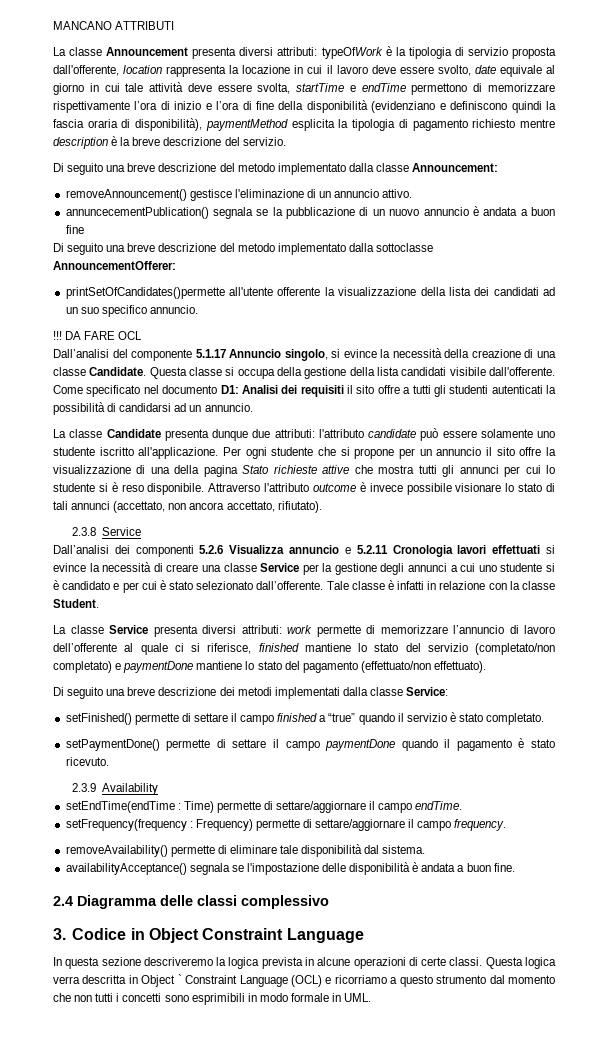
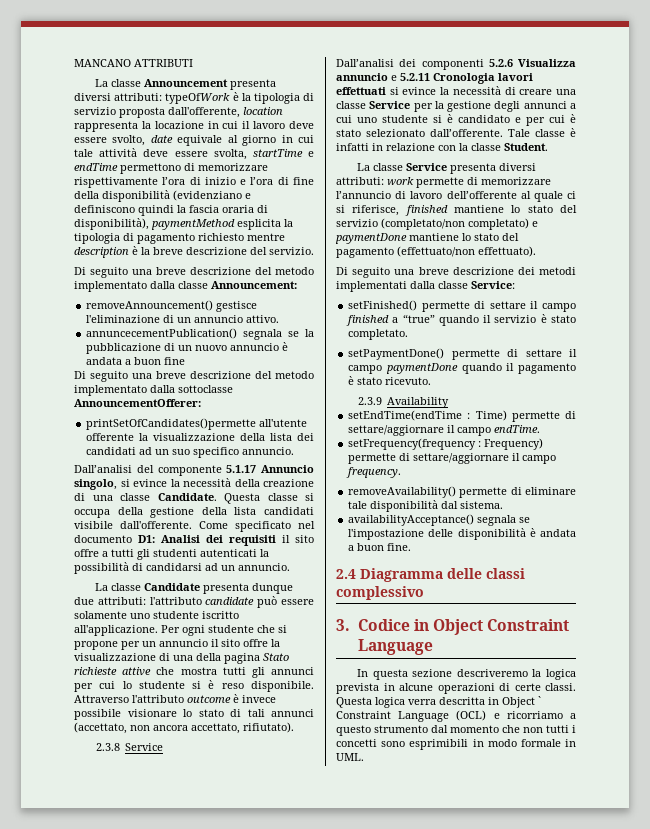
- !!! DA FARE OCL

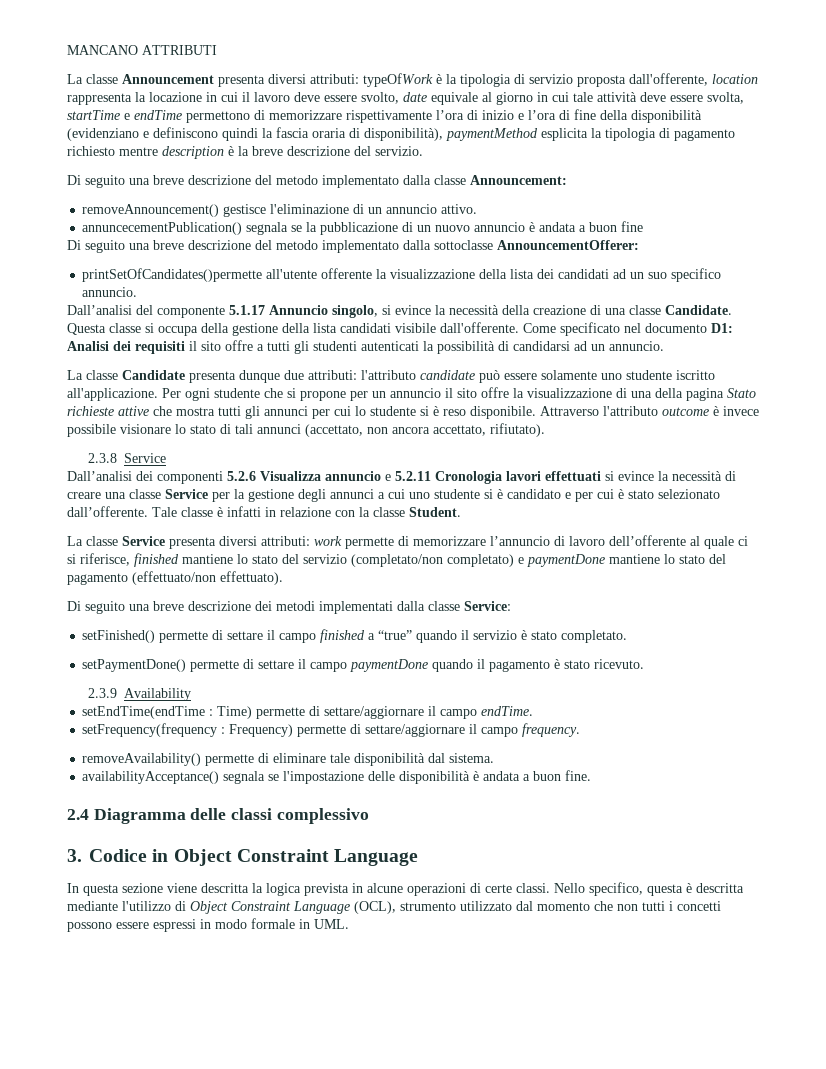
- In questa sezione descriveremo la logica prevista in alcune operazioni di certe classi.
+ In questa sezione viene descritta la logica prevista in alcune operazioni di certe classi.
- Questa logica verra descritta in Object ` Constraint Language (OCL) e ricorriamo a questo strumento dal momento che non tutti i concetti sono esprimibili in modo formale in UML.
+ Nello specifico, questa è descritta mediante l'utilizzo di Object Constraint Language (OCL), strumento utilizzato dal momento che non tutti i concetti possono essere espressi in modo formale in UML.

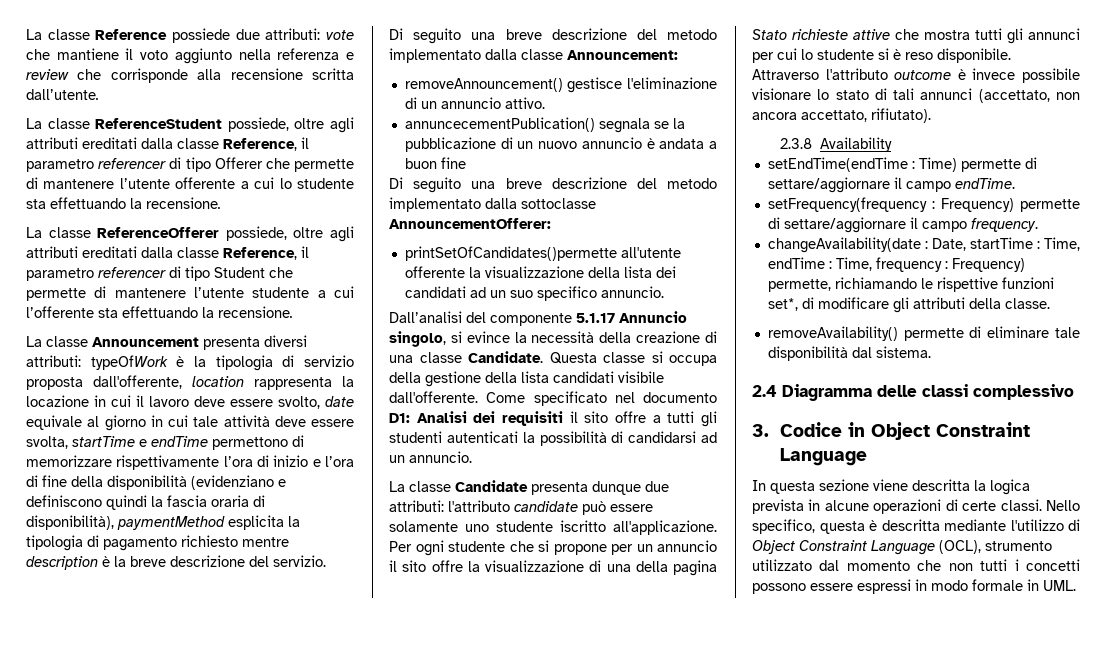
- MANCANO ATTRIBUTI
+ La classe Reference possiede due attributi: vote che mantiene il voto aggiunto nella referenza e review che corrisponde alla recensione scritta dall’utente.
+ La classe ReferenceStudent possiede, oltre agli attributi ereditati dalla classe Reference, il parametro referencer di tipo Offerer che permette di mantenere l’utente offerente a cui lo studente sta effettuando la recensione.
+ La classe ReferenceOfferer possiede, oltre agli attributi ereditati dalla classe Reference, il parametro referencer di tipo Student che permette di mantenere l’utente studente a cui l’offerente sta effettuando la recensione.
- 2.3.8 Service
- Dall’analisi dei componenti 5.2.6 Visualizza annuncio e 5.2.11 Cronologia lavori effettuati si evince la necessità di creare una classe Service per la gestione degli annunci a cui uno studente si è candidato e per cui è stato selezionato dall’offerente. Tale classe è infatti in relazione con la classe Student.
- La classe Service presenta diversi attributi: work permette di memorizzare l’annuncio di lavoro dell’offerente al quale ci si riferisce, finished mantiene lo stato del servizio (completato/non completato) e paymentDone mantiene lo stato del pagamento (effettuato/non effettuato).
- Di seguito una breve descrizione dei metodi implementati dalla classe Service:
- setFinished() permette di settare il campo finished a “true” quando il servizio è stato completato.
- setPaymentDone() permette di settare il campo paymentDone quando il pagamento è stato ricevuto.
- 2.3.9 Availability
+ 2.3.8 Availability
+ changeAvailability(date : Date, startTime : Time, endTime : Time, frequency : Frequency) permette, richiamando le rispettive funzioni set*, di modificare gli attributi della classe.
- availabilityAcceptance() segnala se l'impostazione delle disponibilità è andata a buon fine.

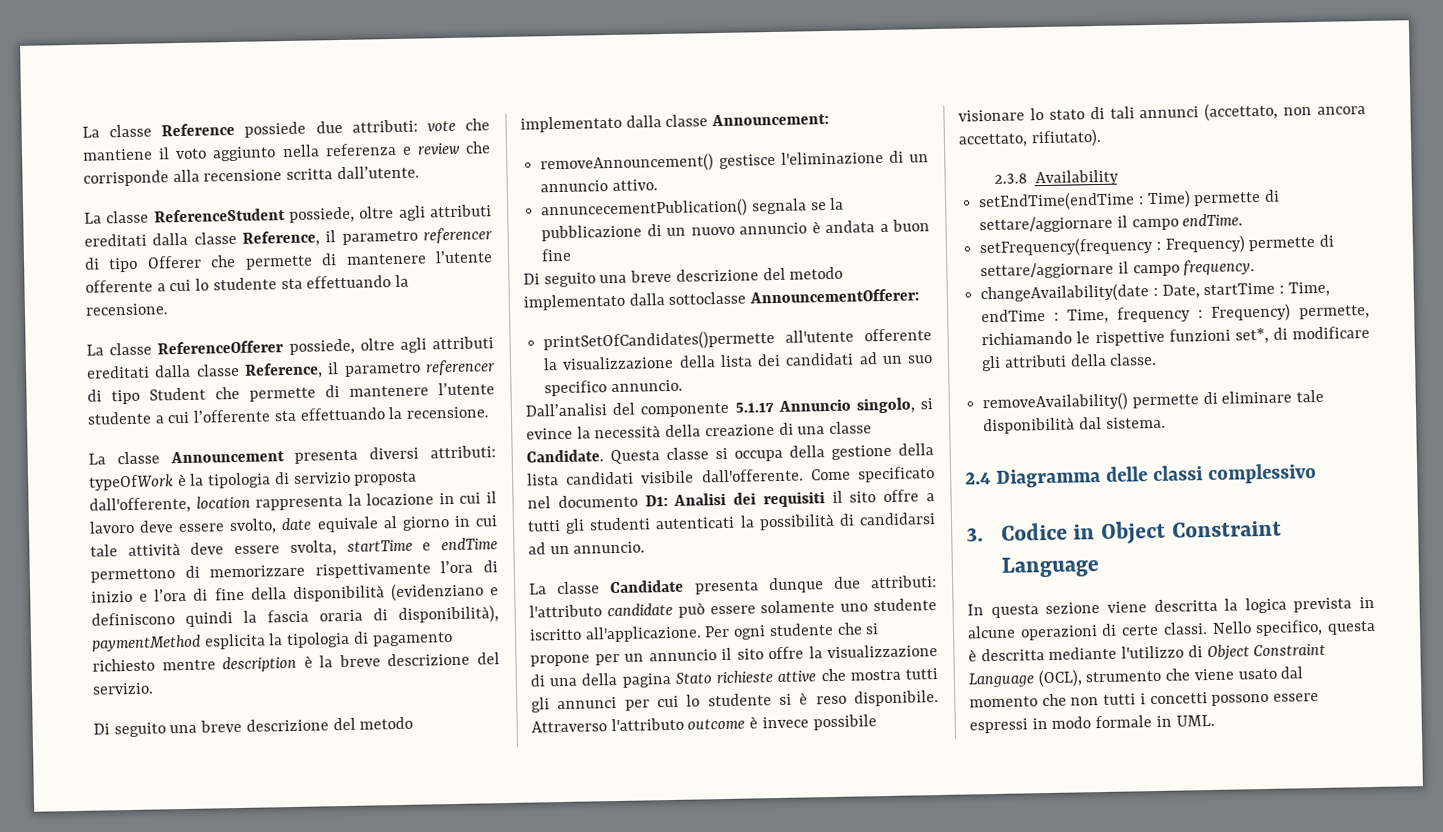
- Nello specifico, questa è descritta mediante l'utilizzo di Object Constraint Language (OCL), strumento utilizzato dal momento che non tutti i concetti possono essere espressi in modo formale in UML.
+ Nello specifico, questa è descritta mediante l'utilizzo di Object Constraint Language (OCL), strumento che viene usato dal momento che non tutti i concetti possono essere espressi in modo formale in UML.

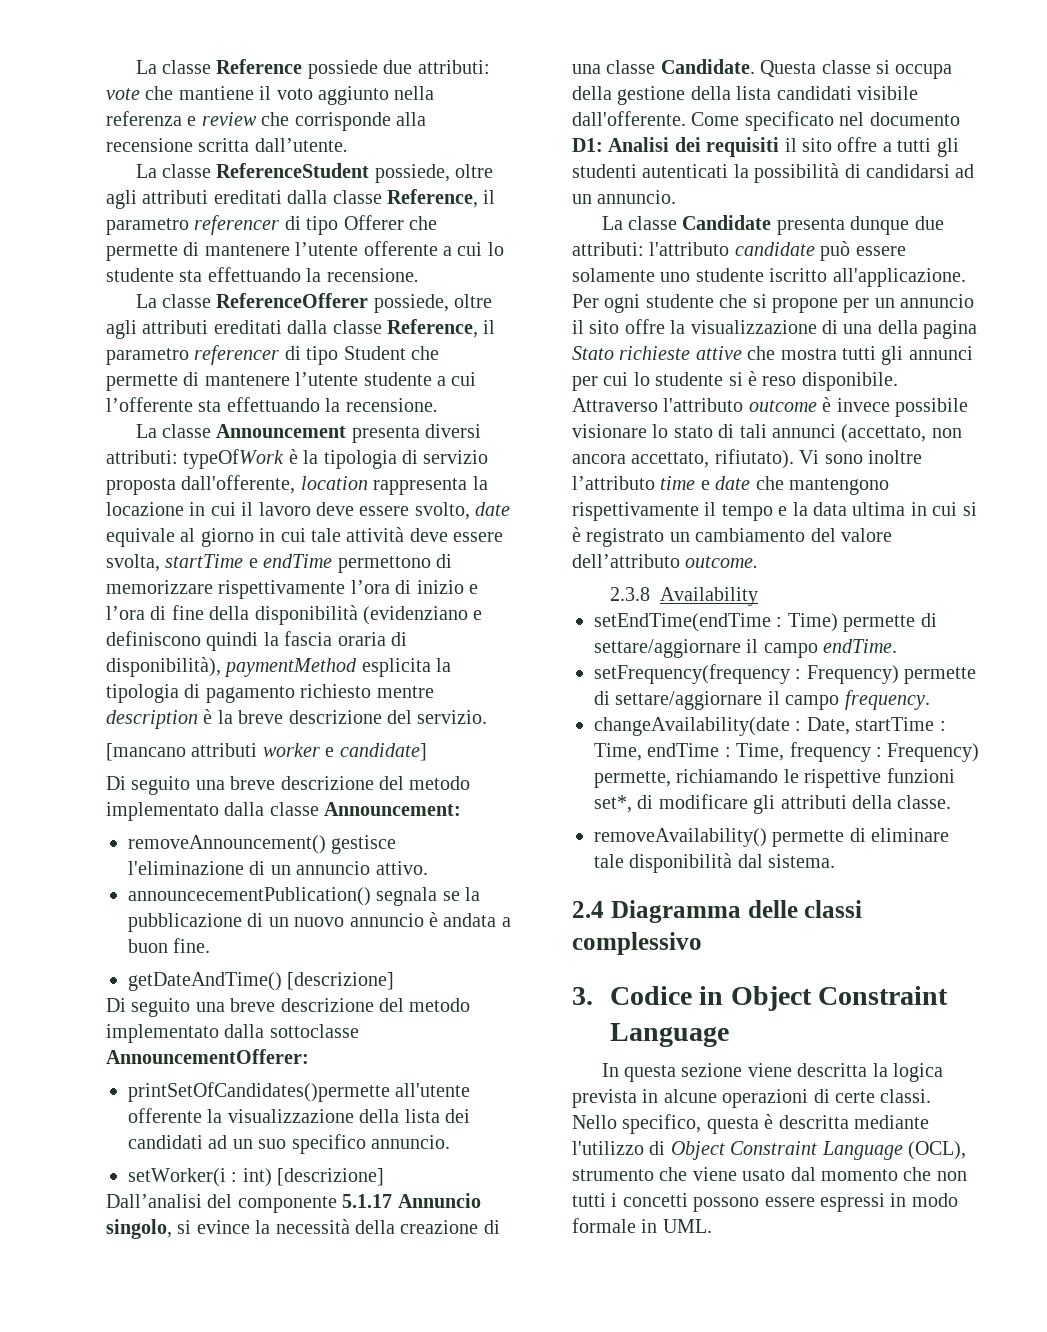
+ [mancano attributi worker e candidate]
- annuncecementPublication() segnala se la pubblicazione di un nuovo annuncio è andata a buon fine
+ announcecementPublication() segnala se la pubblicazione di un nuovo annuncio è andata a buon fine.
+ getDateAndTime() [descrizione]
+ setWorker(i : int) [descrizione]
+ Vi sono inoltre l’attributo time e date che mantengono rispettivamente il tempo e la data ultima in cui si è registrato un cambiamento del valore dell’attributo outcome.

